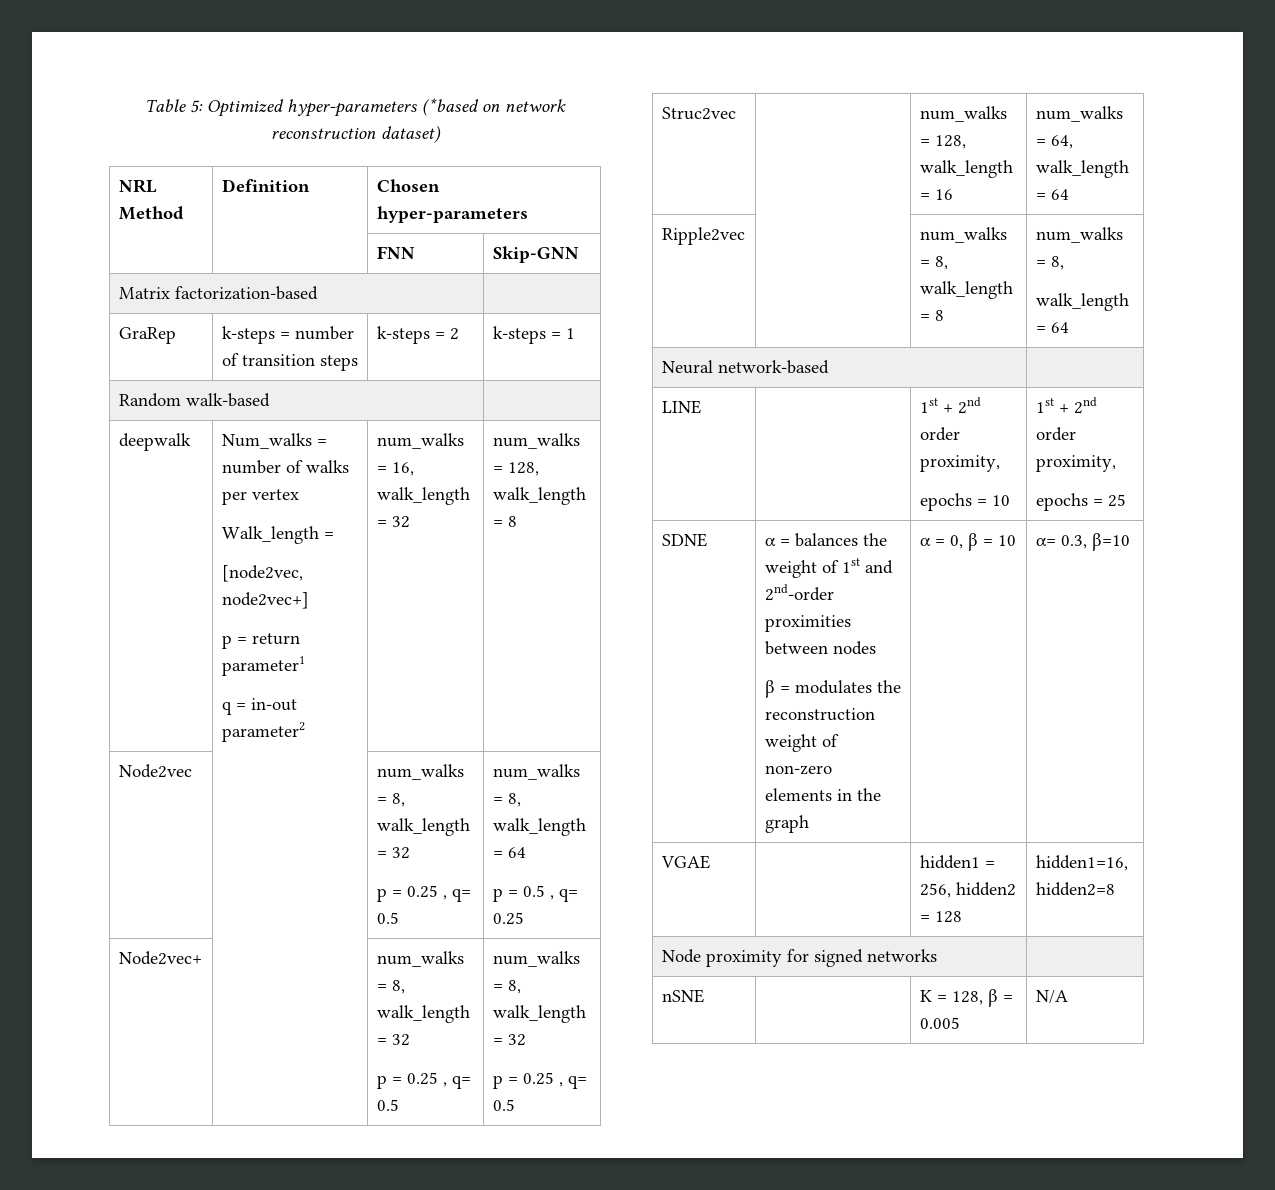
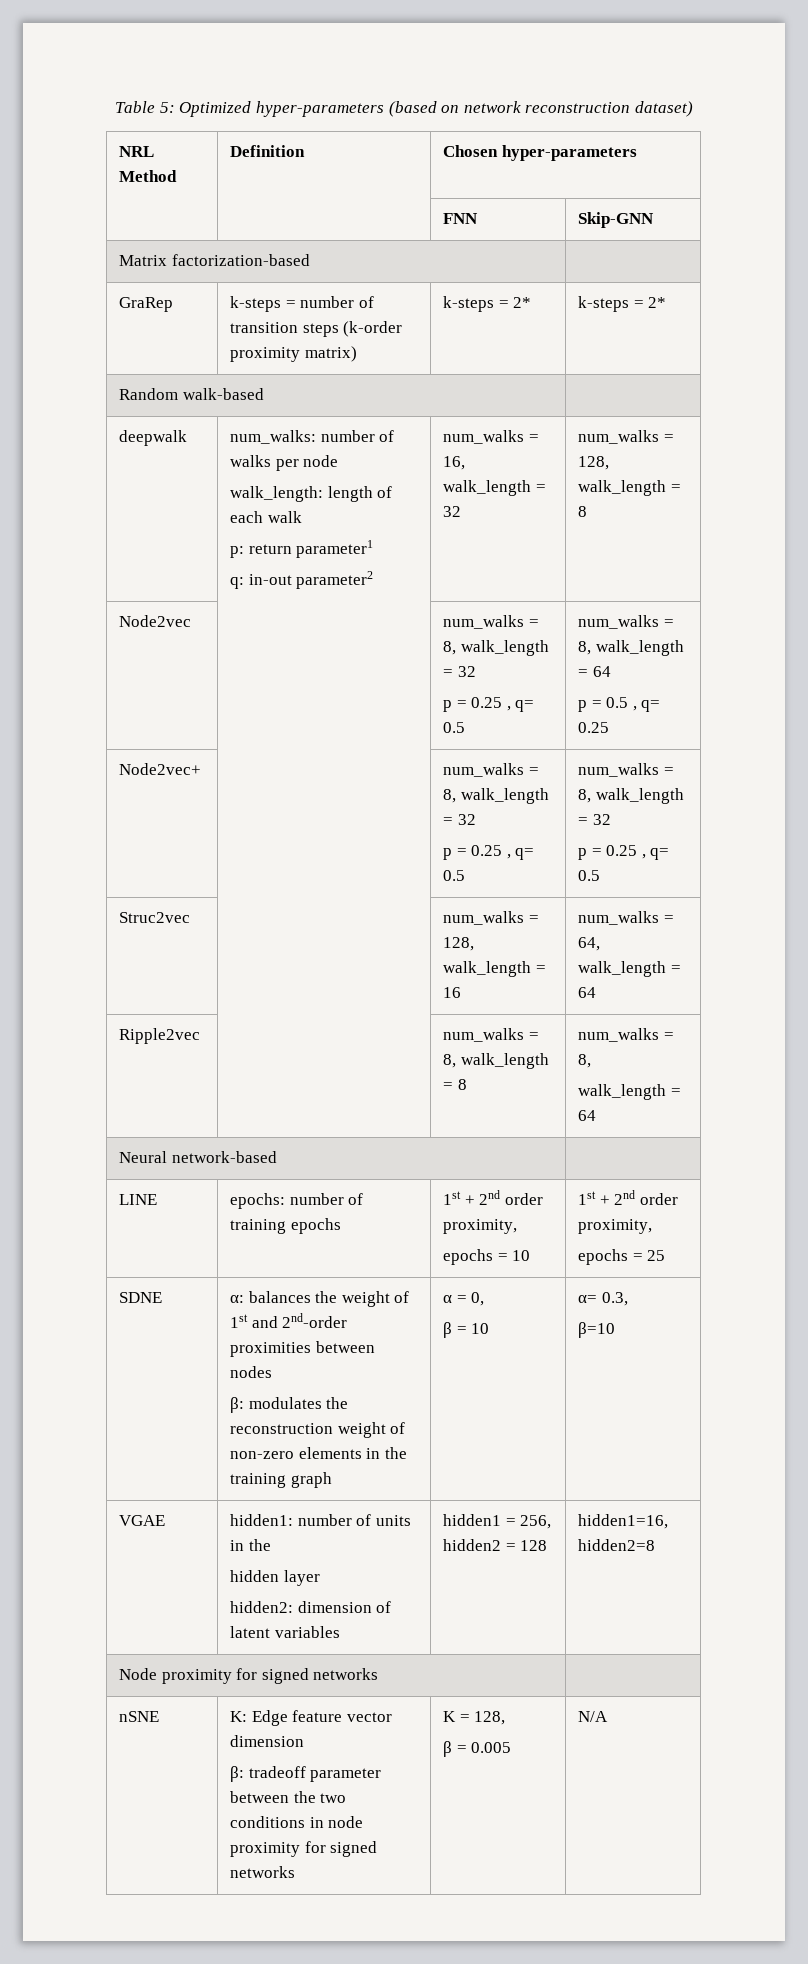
- Table 5: Optimized hyper-parameters (*based on network reconstruction dataset)
+ Table 5: Optimized hyper-parameters (based on network reconstruction dataset)
- GraRep | k-steps = number of transition steps | k-steps = 2 | k-steps = 1
+ GraRep | k-steps = number of transition steps (k-order proximity matrix) | k-steps = 2* | k-steps = 2*
- deepwalk | Num_walks = number of walks per vertex
- Walk_length =
- [node2vec, node2vec+]
- p = return parameter1
- q = in-out parameter2 | num_walks = 16, walk_length = 32 | num_walks = 128, walk_length = 8
+ deepwalk | num_walks: number of walks per node
+ walk_length: length of each walk
+ p: return parameter1
+ q: in-out parameter2 | num_walks = 16, walk_length = 32 | num_walks = 128, walk_length = 8
- LINE | | 1st + 2nd order proximity,
+ LINE | epochs: number of training epochs | 1st + 2nd order proximity,
- SDNE | α = balances the weight of 1st and 2nd-order proximities between nodes
- β = modulates the reconstruction weight of non-zero elements in the graph | α = 0, β = 10 | α= 0.3, β=10
+ SDNE | α: balances the weight of 1st and 2nd-order proximities between nodes
+ β: modulates the reconstruction weight of non-zero elements in the training graph | α = 0,
+ β = 10 | α= 0.3,
+ β=10
- VGAE | | hidden1 = 256, hidden2 = 128 | hidden1=16, hidden2=8
+ VGAE | hidden1: number of units in the
+ hidden layer
+ hidden2: dimension of latent variables | hidden1 = 256, hidden2 = 128 | hidden1=16, hidden2=8
- nSNE | | K = 128, β = 0.005 | N/A
+ nSNE | K: Edge feature vector dimension
+ β: tradeoff parameter between the two conditions in node proximity for signed networks | K = 128,
+ β = 0.005 | N/A

